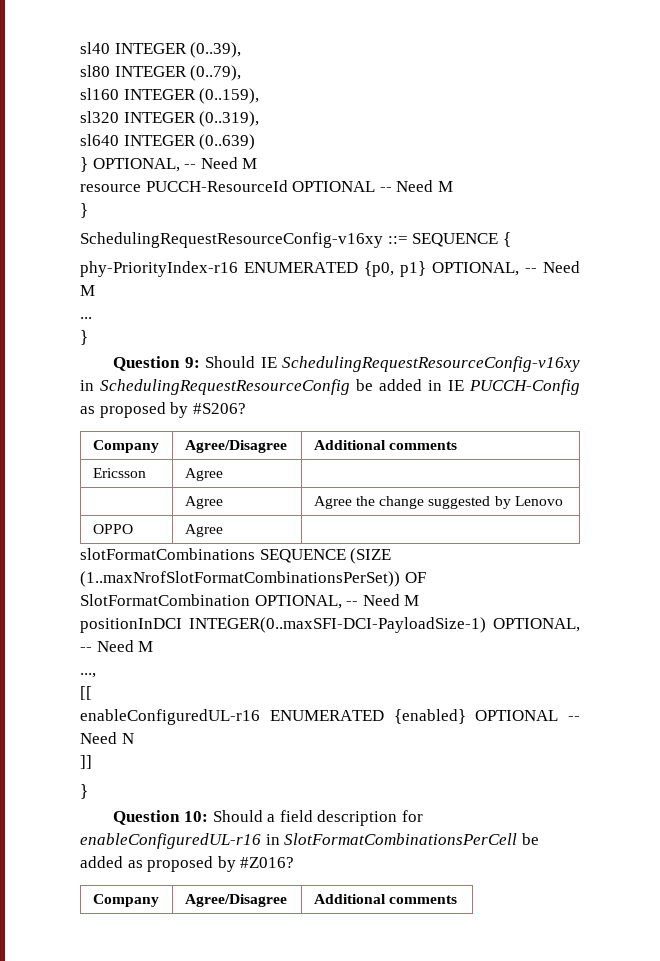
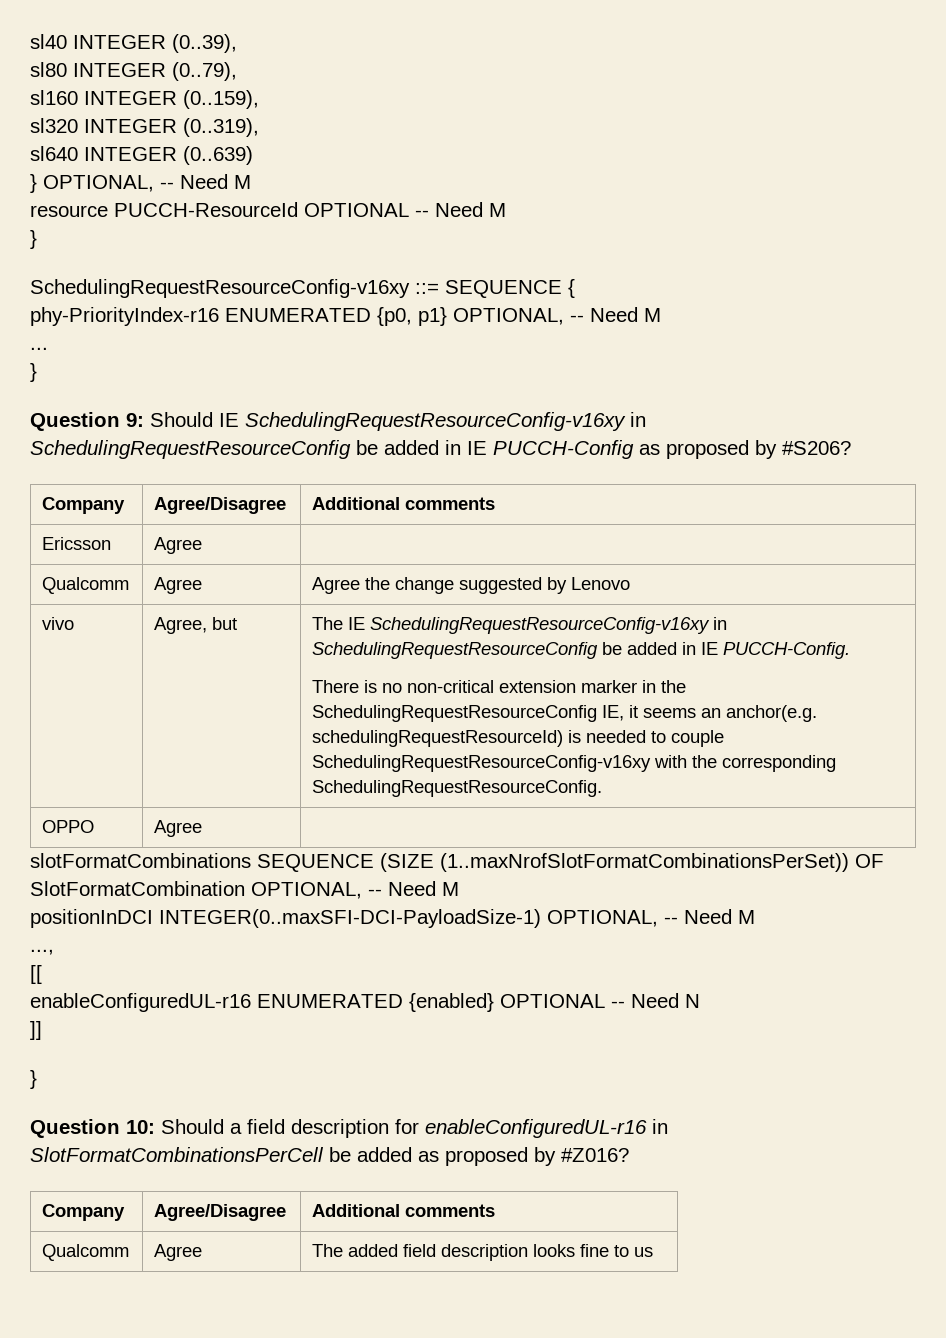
- | Agree | Agree the change suggested by Lenovo
+ Qualcomm | Agree | Agree the change suggested by Lenovo
+ vivo | Agree, but | The IE SchedulingRequestResourceConfig-v16xy in SchedulingRequestResourceConfig be added in IE PUCCH-Config.
+ There is no non-critical extension marker in the SchedulingRequestResourceConfig IE, it seems an anchor(e.g. schedulingRequestResourceId) is needed to couple SchedulingRequestResourceConfig-v16xy with the corresponding SchedulingRequestResourceConfig.
+ Qualcomm | Agree | The added field description looks fine to us

